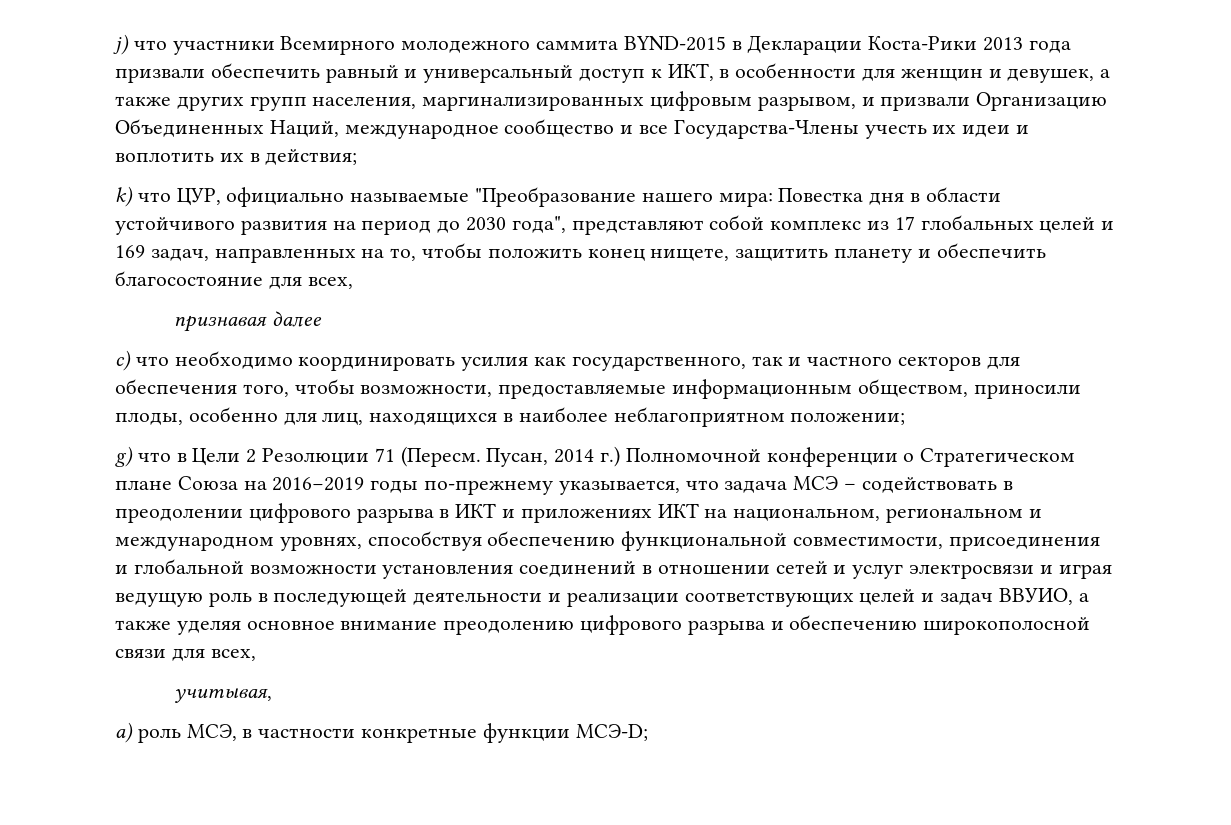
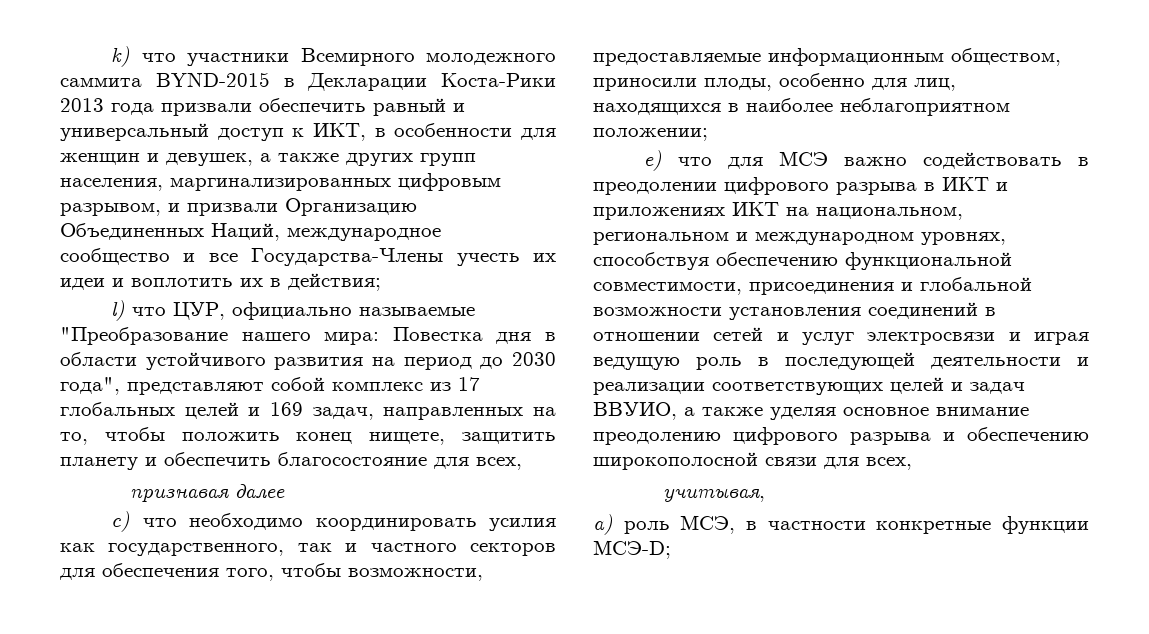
- j) что участники Всемирного молодежного саммита BYND-2015 в Декларации Коста-Рики 2013 года призвали обеспечить равный и универсальный доступ к ИКТ, в особенности для женщин и девушек, а также других групп населения, маргинализированных цифровым разрывом, и призвали Организацию Объединенных Наций, международное сообщество и все Государства-Члены учесть их идеи и воплотить их в действия;
+ k) что участники Всемирного молодежного саммита BYND-2015 в Декларации Коста-Рики 2013 года призвали обеспечить равный и универсальный доступ к ИКТ, в особенности для женщин и девушек, а также других групп населения, маргинализированных цифровым разрывом, и призвали Организацию Объединенных Наций, международное сообщество и все Государства-Члены учесть их идеи и воплотить их в действия;
- k) что ЦУР, официально называемые "Преобразование нашего мира: Повестка дня в области устойчивого развития на период до 2030 года", представляют собой комплекс из 17 глобальных целей и 169 задач, направленных на то, чтобы положить конец нищете, защитить планету и обеспечить благосостояние для всех,
+ l) что ЦУР, официально называемые "Преобразование нашего мира: Повестка дня в области устойчивого развития на период до 2030 года", представляют собой комплекс из 17 глобальных целей и 169 задач, направленных на то, чтобы положить конец нищете, защитить планету и обеспечить благосостояние для всех,
- g) что в Цели 2 Резолюции 71 (Пересм. Пусан, 2014 г.) Полномочной конференции о Стратегическом плане Союза на 2016−2019 годы по-прежнему указывается, что задача МСЭ – содействовать в преодолении цифрового разрыва в ИКТ и приложениях ИКТ на национальном, региональном и международном уровнях, способствуя обеспечению функциональной совместимости, присоединения и глобальной возможности установления соединений в отношении сетей и услуг электросвязи и играя ведущую роль в последующей деятельности и реализации соответствующих целей и задач ВВУИО, а также уделяя основное внимание преодолению цифрового разрыва и обеспечению широкополосной связи для всех,
+ е) что для МСЭ важно содействовать в преодолении цифрового разрыва в ИКТ и приложениях ИКТ на национальном, региональном и международном уровнях, способствуя обеспечению функциональной совместимости, присоединения и глобальной возможности установления соединений в отношении сетей и услуг электросвязи и играя ведущую роль в последующей деятельности и реализации соответствующих целей и задач ВВУИО, а также уделяя основное внимание преодолению цифрового разрыва и обеспечению широкополосной связи для всех,

